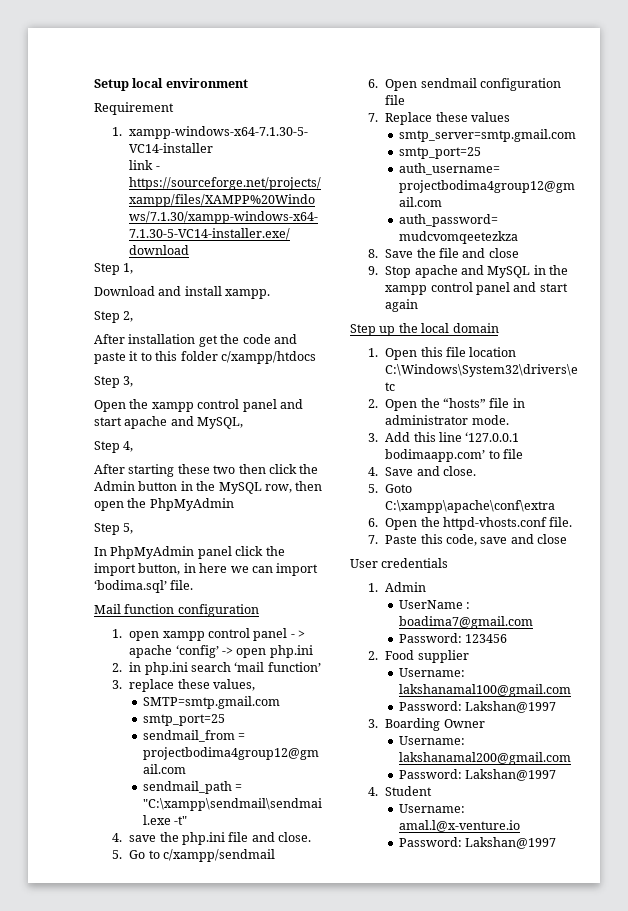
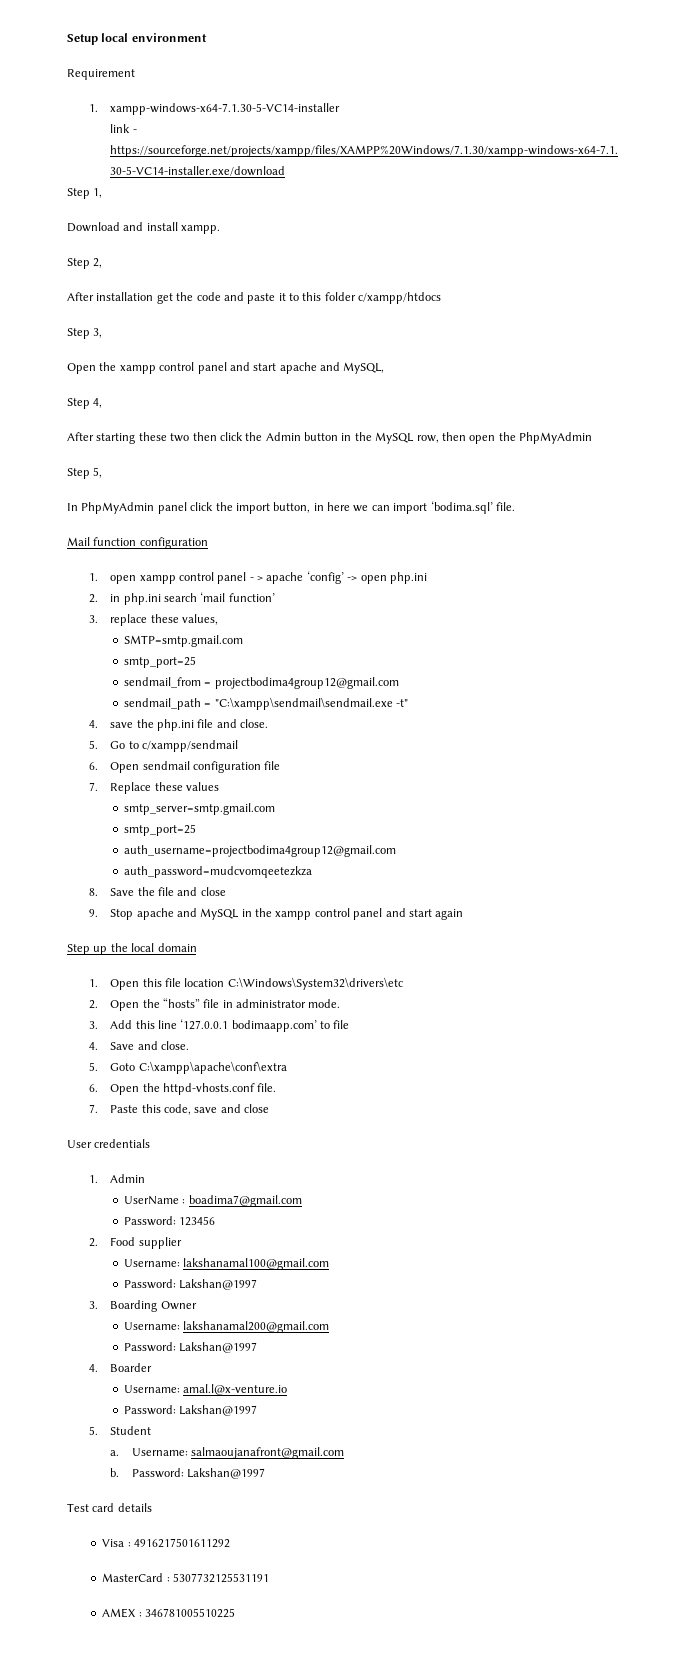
- 4. Student
+ 4. Boarder
+ 5. Student
+ a. Username: salmaoujanafront@gmail.com
+ b. Password: Lakshan@1997
+ Test card details
+ Visa : 4916217501611292
+ MasterCard : 5307732125531191
+ AMEX : 346781005510225

